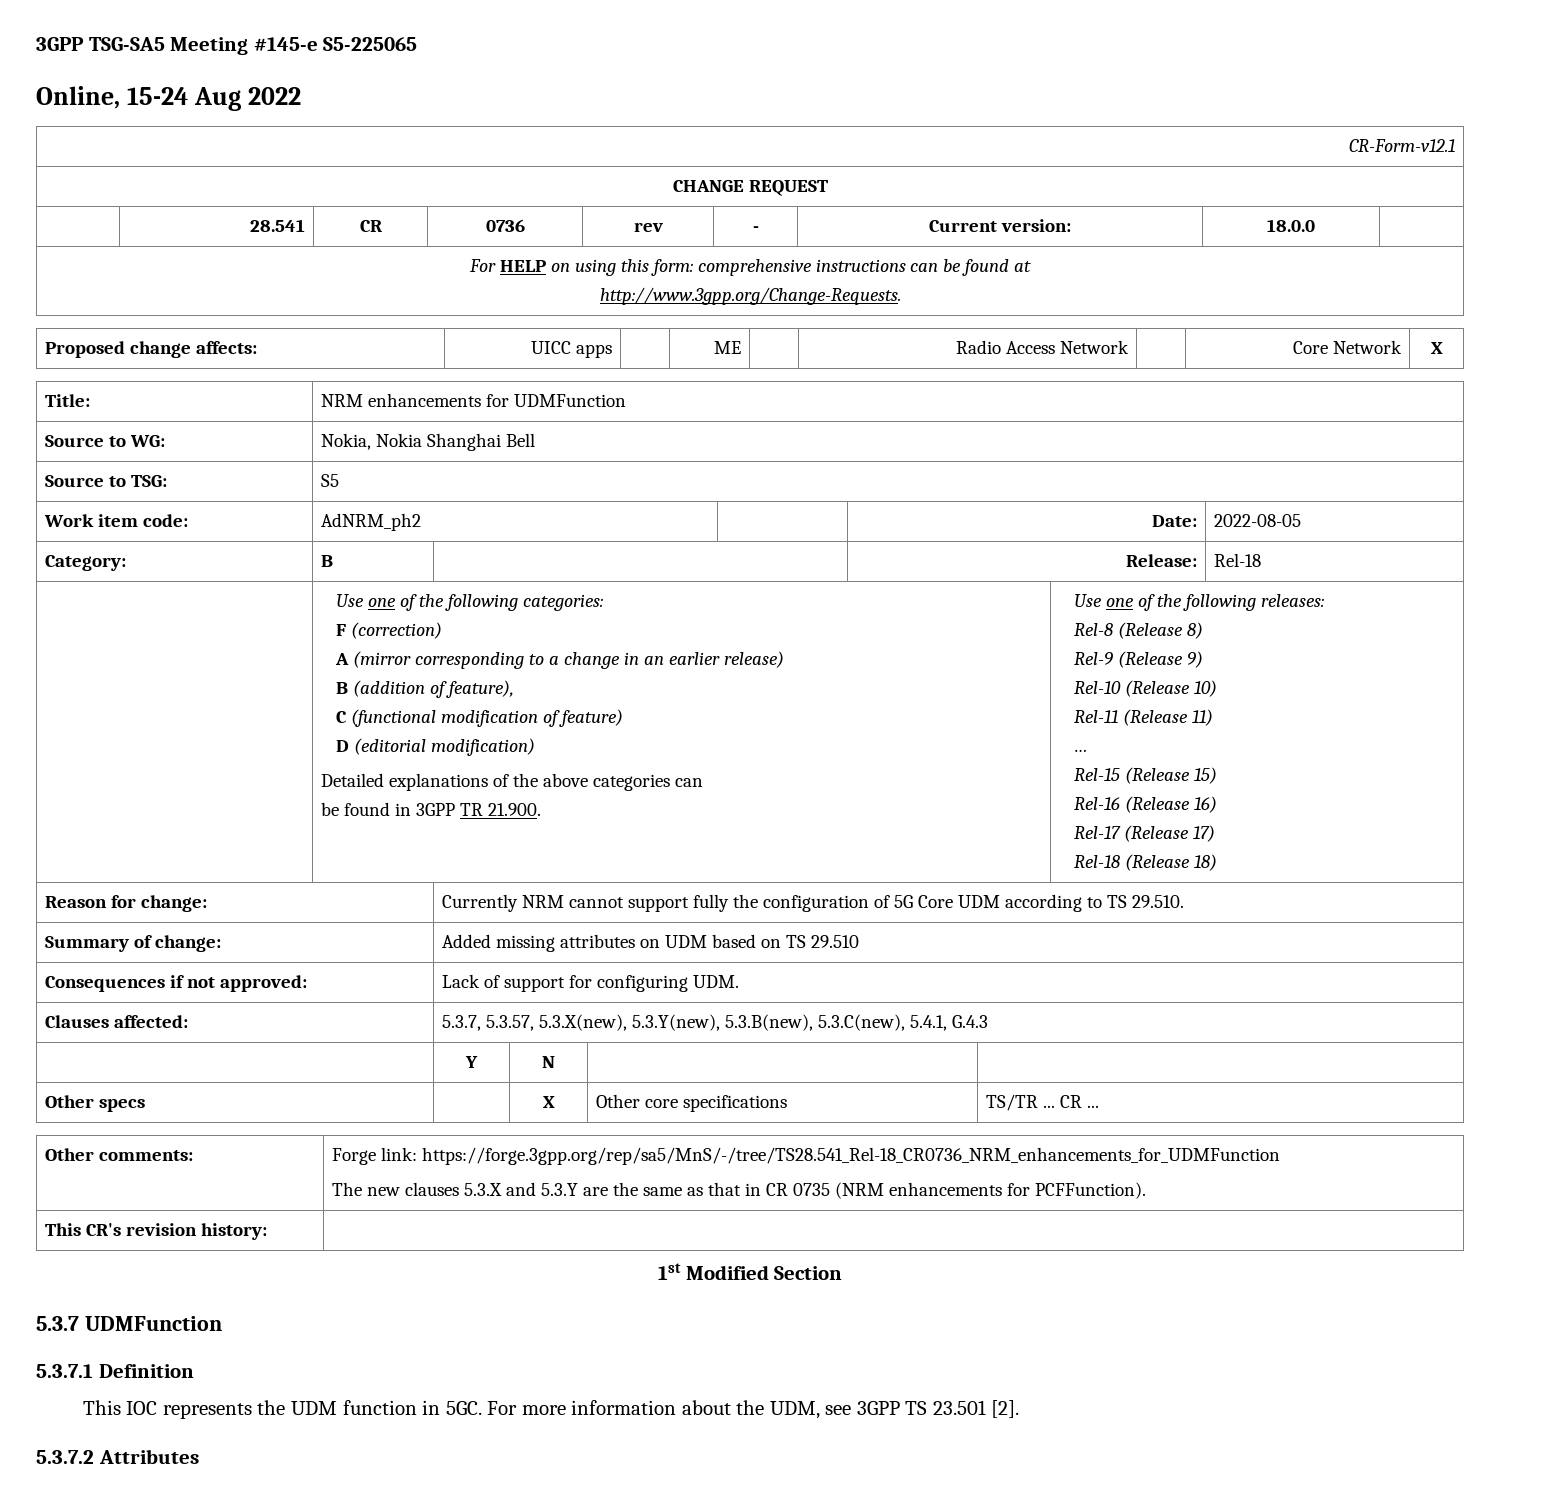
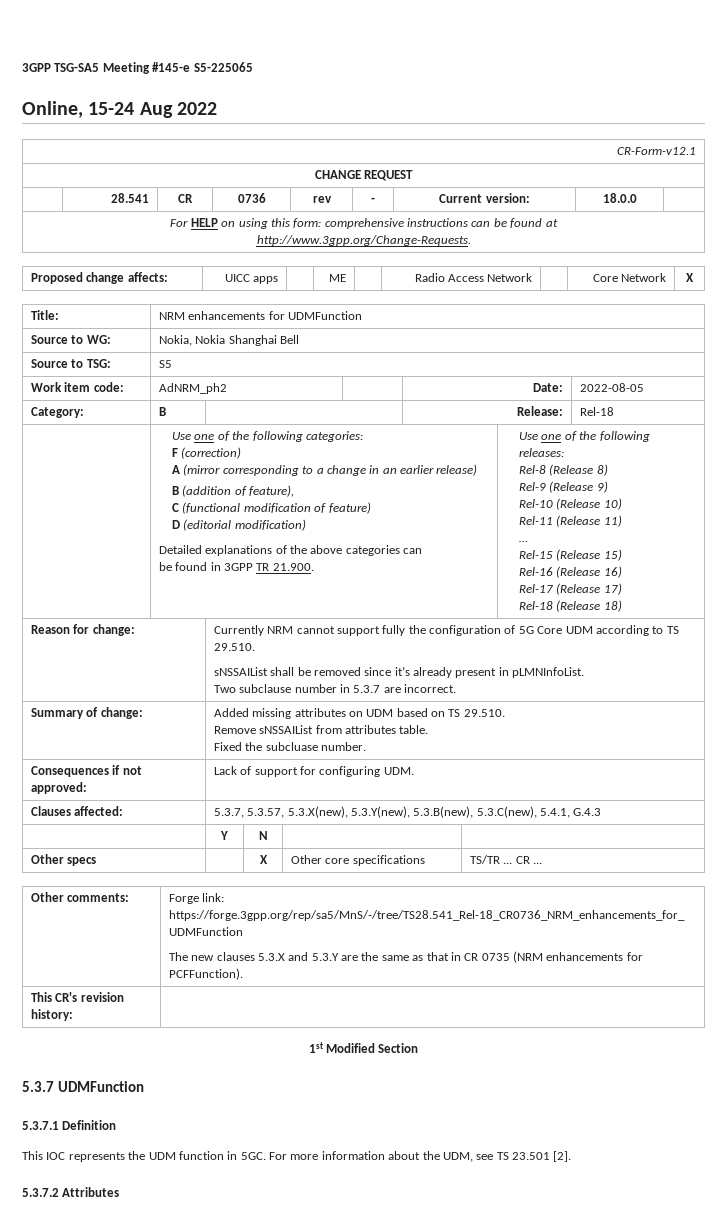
  Reason for change: | Currently NRM cannot support fully the configuration of 5G Core UDM according to TS 29.510.
+ sNSSAIList shall be removed since it’s already present in pLMNInfoList.
+ Two subclause number in 5.3.7 are incorrect.
- Summary of change: | Added missing attributes on UDM based on TS 29.510
+ Summary of change: | Added missing attributes on UDM based on TS 29.510.
+ Remove sNSSAIList from attributes table.
+ Fixed the subcluase number.
- For more information about the UDM, see 3GPP TS 23.501 [2].
+ For more information about the UDM, see TS 23.501 [2].

